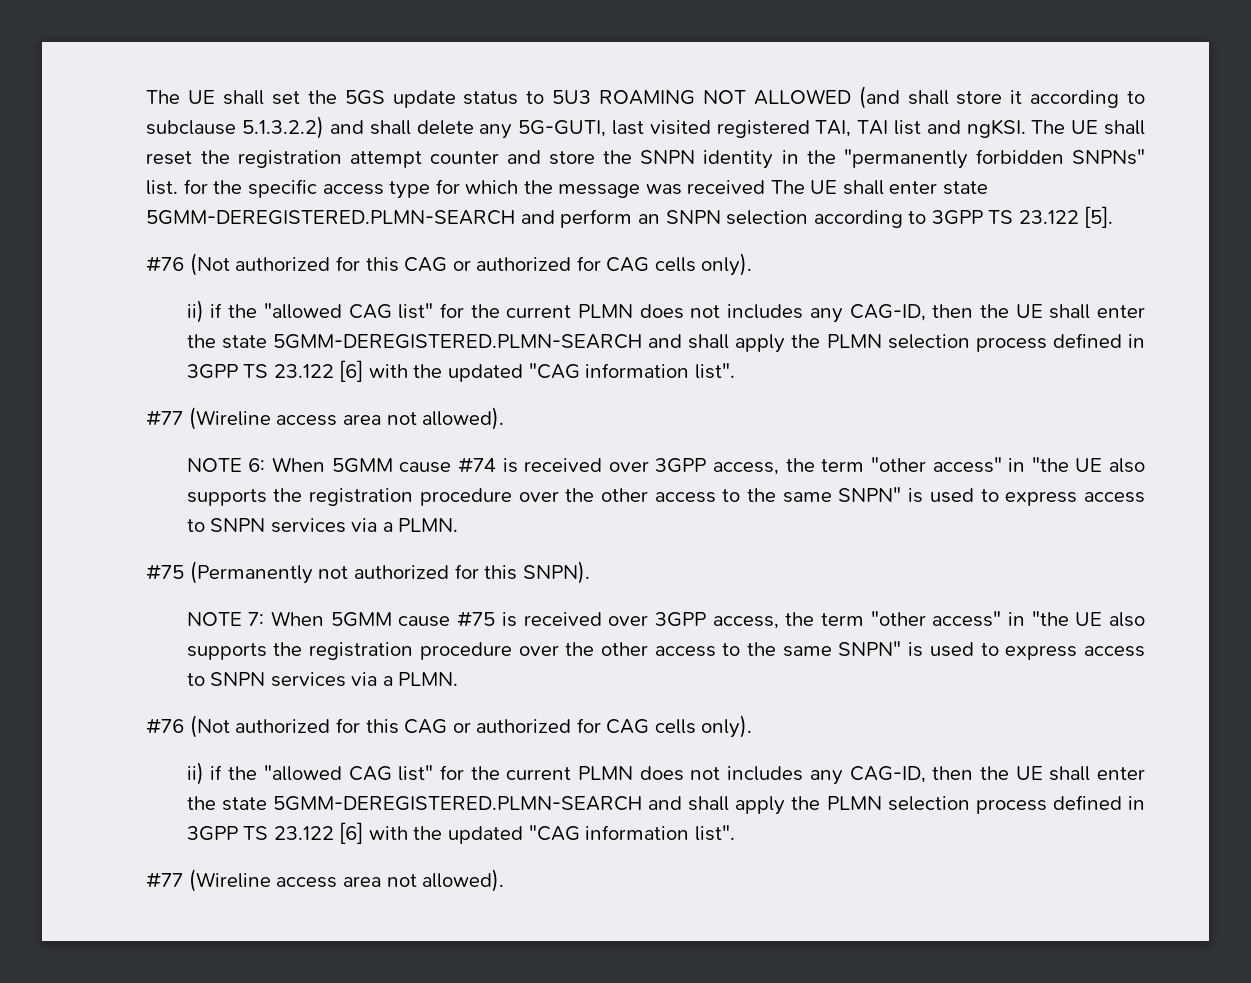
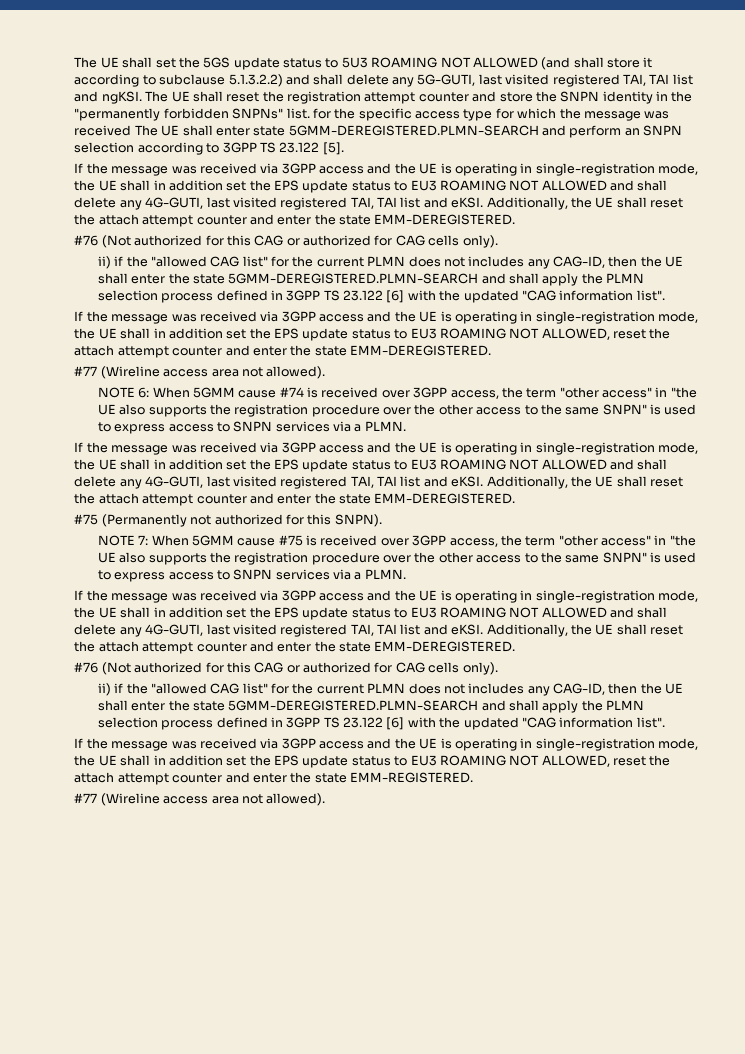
  The UE shall reset the registration attempt counter and store the SNPN identity in the "permanently forbidden SNPNs" list. for the specific access type for which the message was received The UE shall enter state 5GMM-DEREGISTERED.PLMN-SEARCH and perform an SNPN selection according to 3GPP TS 23.122 [5].
- #76 (Not authorized for this CAG or authorized for CAG cells only).
- ii) if the "allowed CAG list" for the current PLMN does not includes any CAG-ID, then the UE shall enter the state 5GMM-DEREGISTERED.PLMN-SEARCH and shall apply the PLMN selection process defined in 3GPP TS 23.122 [6] with the updated "CAG information list".
- #77 (Wireline access area not allowed).
- NOTE 6: When 5GMM cause #74 is received over 3GPP access, the term "other access" in "the UE also supports the registration procedure over the other access to the same SNPN" is used to express access to SNPN services via a PLMN.
- #75 (Permanently not authorized for this SNPN).
- NOTE 7: When 5GMM cause #75 is received over 3GPP access, the term "other access" in "the UE also supports the registration procedure over the other access to the same SNPN" is used to express access to SNPN services via a PLMN.
+ If the message was received via 3GPP access and the UE is operating in single-registration mode, the UE shall in addition set the EPS update status to EU3 ROAMING NOT ALLOWED and shall delete any 4G-GUTI, last visited registered TAI, TAI list and eKSI. Additionally, the UE shall reset the attach attempt counter and enter the state EMM-DEREGISTERED.
  #76 (Not authorized for this CAG or authorized for CAG cells only).
  ii) if the "allowed CAG list" for the current PLMN does not includes any CAG-ID, then the UE shall enter the state 5GMM-DEREGISTERED.PLMN-SEARCH and shall apply the PLMN selection process defined in 3GPP TS 23.122 [6] with the updated "CAG information list".
+ If the message was received via 3GPP access and the UE is operating in single-registration mode, the UE shall in addition set the EPS update status to EU3 ROAMING NOT ALLOWED, reset the attach attempt counter and enter the state EMM-DEREGISTERED.
+ #77 (Wireline access area not allowed).
+ NOTE 6: When 5GMM cause #74 is received over 3GPP access, the term "other access" in "the UE also supports the registration procedure over the other access to the same SNPN" is used to express access to SNPN services via a PLMN.
+ If the message was received via 3GPP access and the UE is operating in single-registration mode, the UE shall in addition set the EPS update status to EU3 ROAMING NOT ALLOWED and shall delete any 4G-GUTI, last visited registered TAI, TAI list and eKSI. Additionally, the UE shall reset the attach attempt counter and enter the state EMM-DEREGISTERED.
+ #75 (Permanently not authorized for this SNPN).
+ NOTE 7: When 5GMM cause #75 is received over 3GPP access, the term "other access" in "the UE also supports the registration procedure over the other access to the same SNPN" is used to express access to SNPN services via a PLMN.
+ If the message was received via 3GPP access and the UE is operating in single-registration mode, the UE shall in addition set the EPS update status to EU3 ROAMING NOT ALLOWED and shall delete any 4G-GUTI, last visited registered TAI, TAI list and eKSI. Additionally, the UE shall reset the attach attempt counter and enter the state EMM-DEREGISTERED.
+ #76 (Not authorized for this CAG or authorized for CAG cells only).
+ ii) if the "allowed CAG list" for the current PLMN does not includes any CAG-ID, then the UE shall enter the state 5GMM-DEREGISTERED.PLMN-SEARCH and shall apply the PLMN selection process defined in 3GPP TS 23.122 [6] with the updated "CAG information list".
+ If the message was received via 3GPP access and the UE is operating in single-registration mode, the UE shall in addition set the EPS update status to EU3 ROAMING NOT ALLOWED, reset the attach attempt counter and enter the state EMM-REGISTERED.

